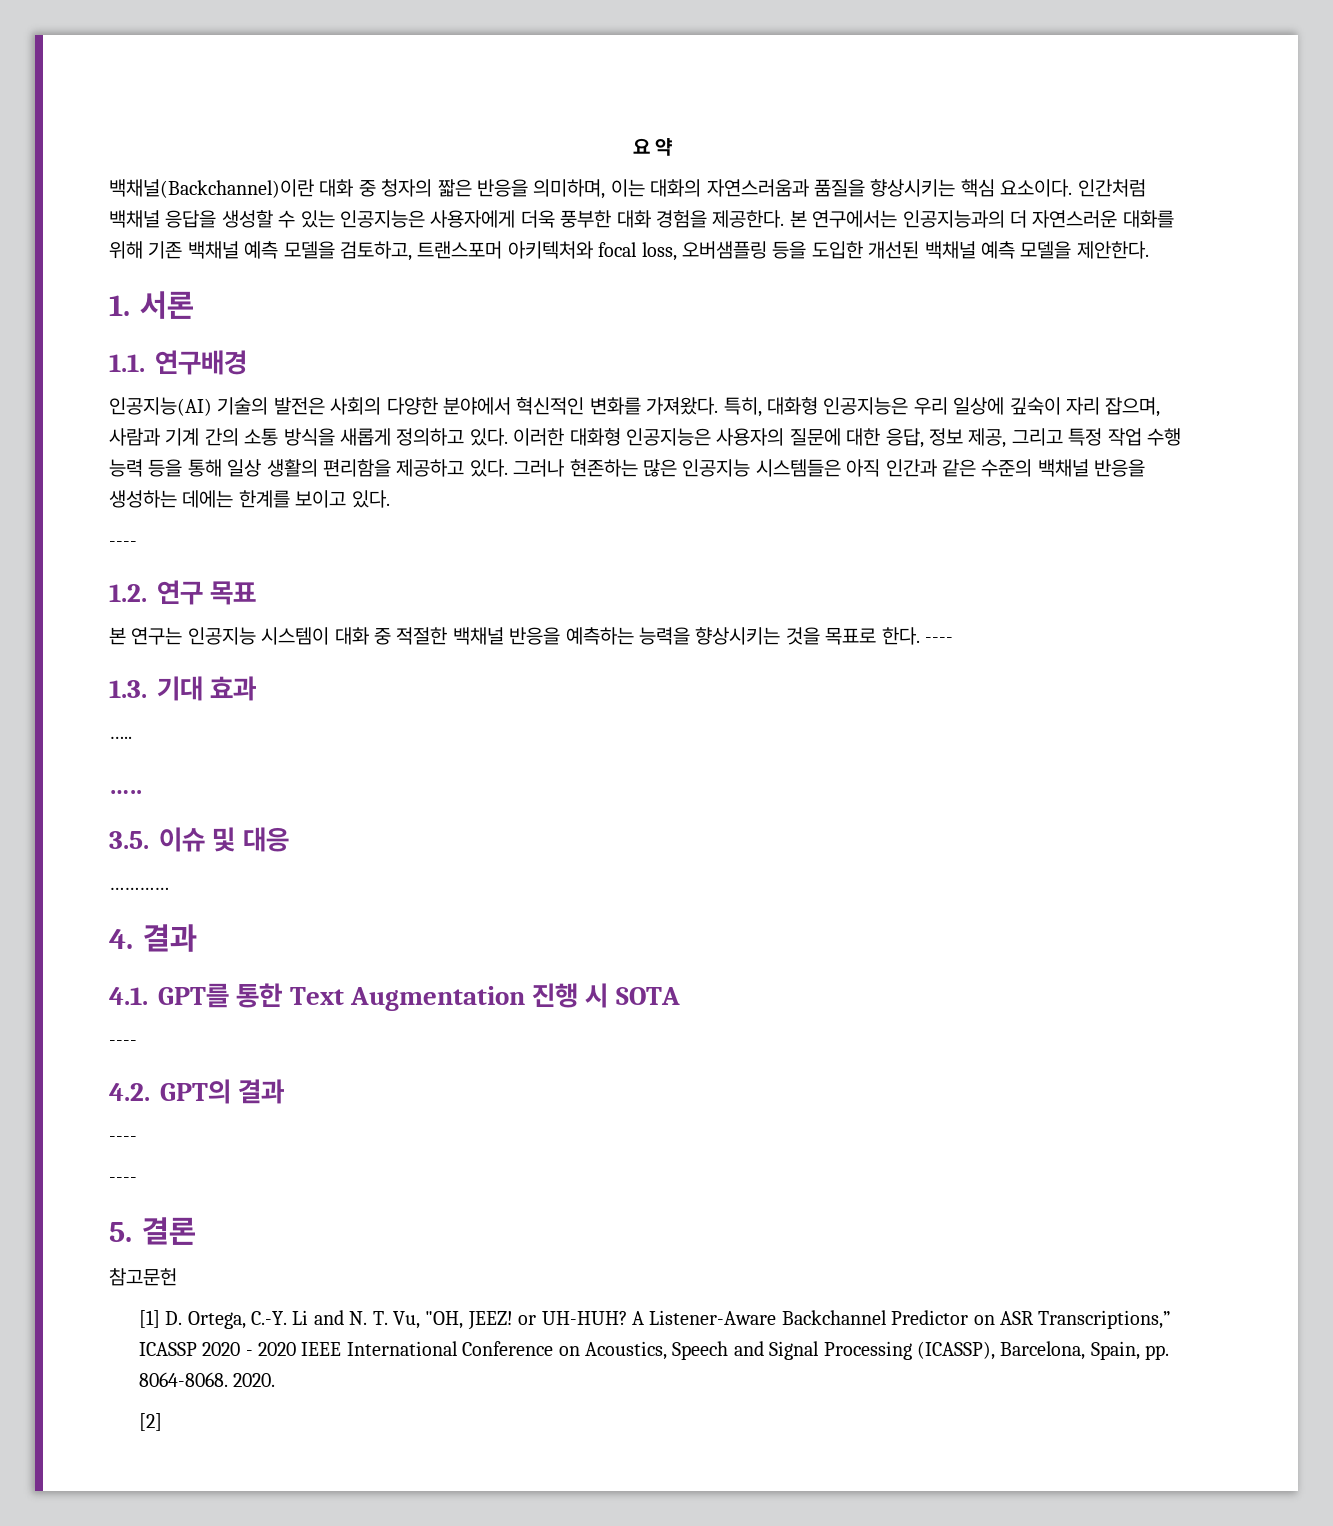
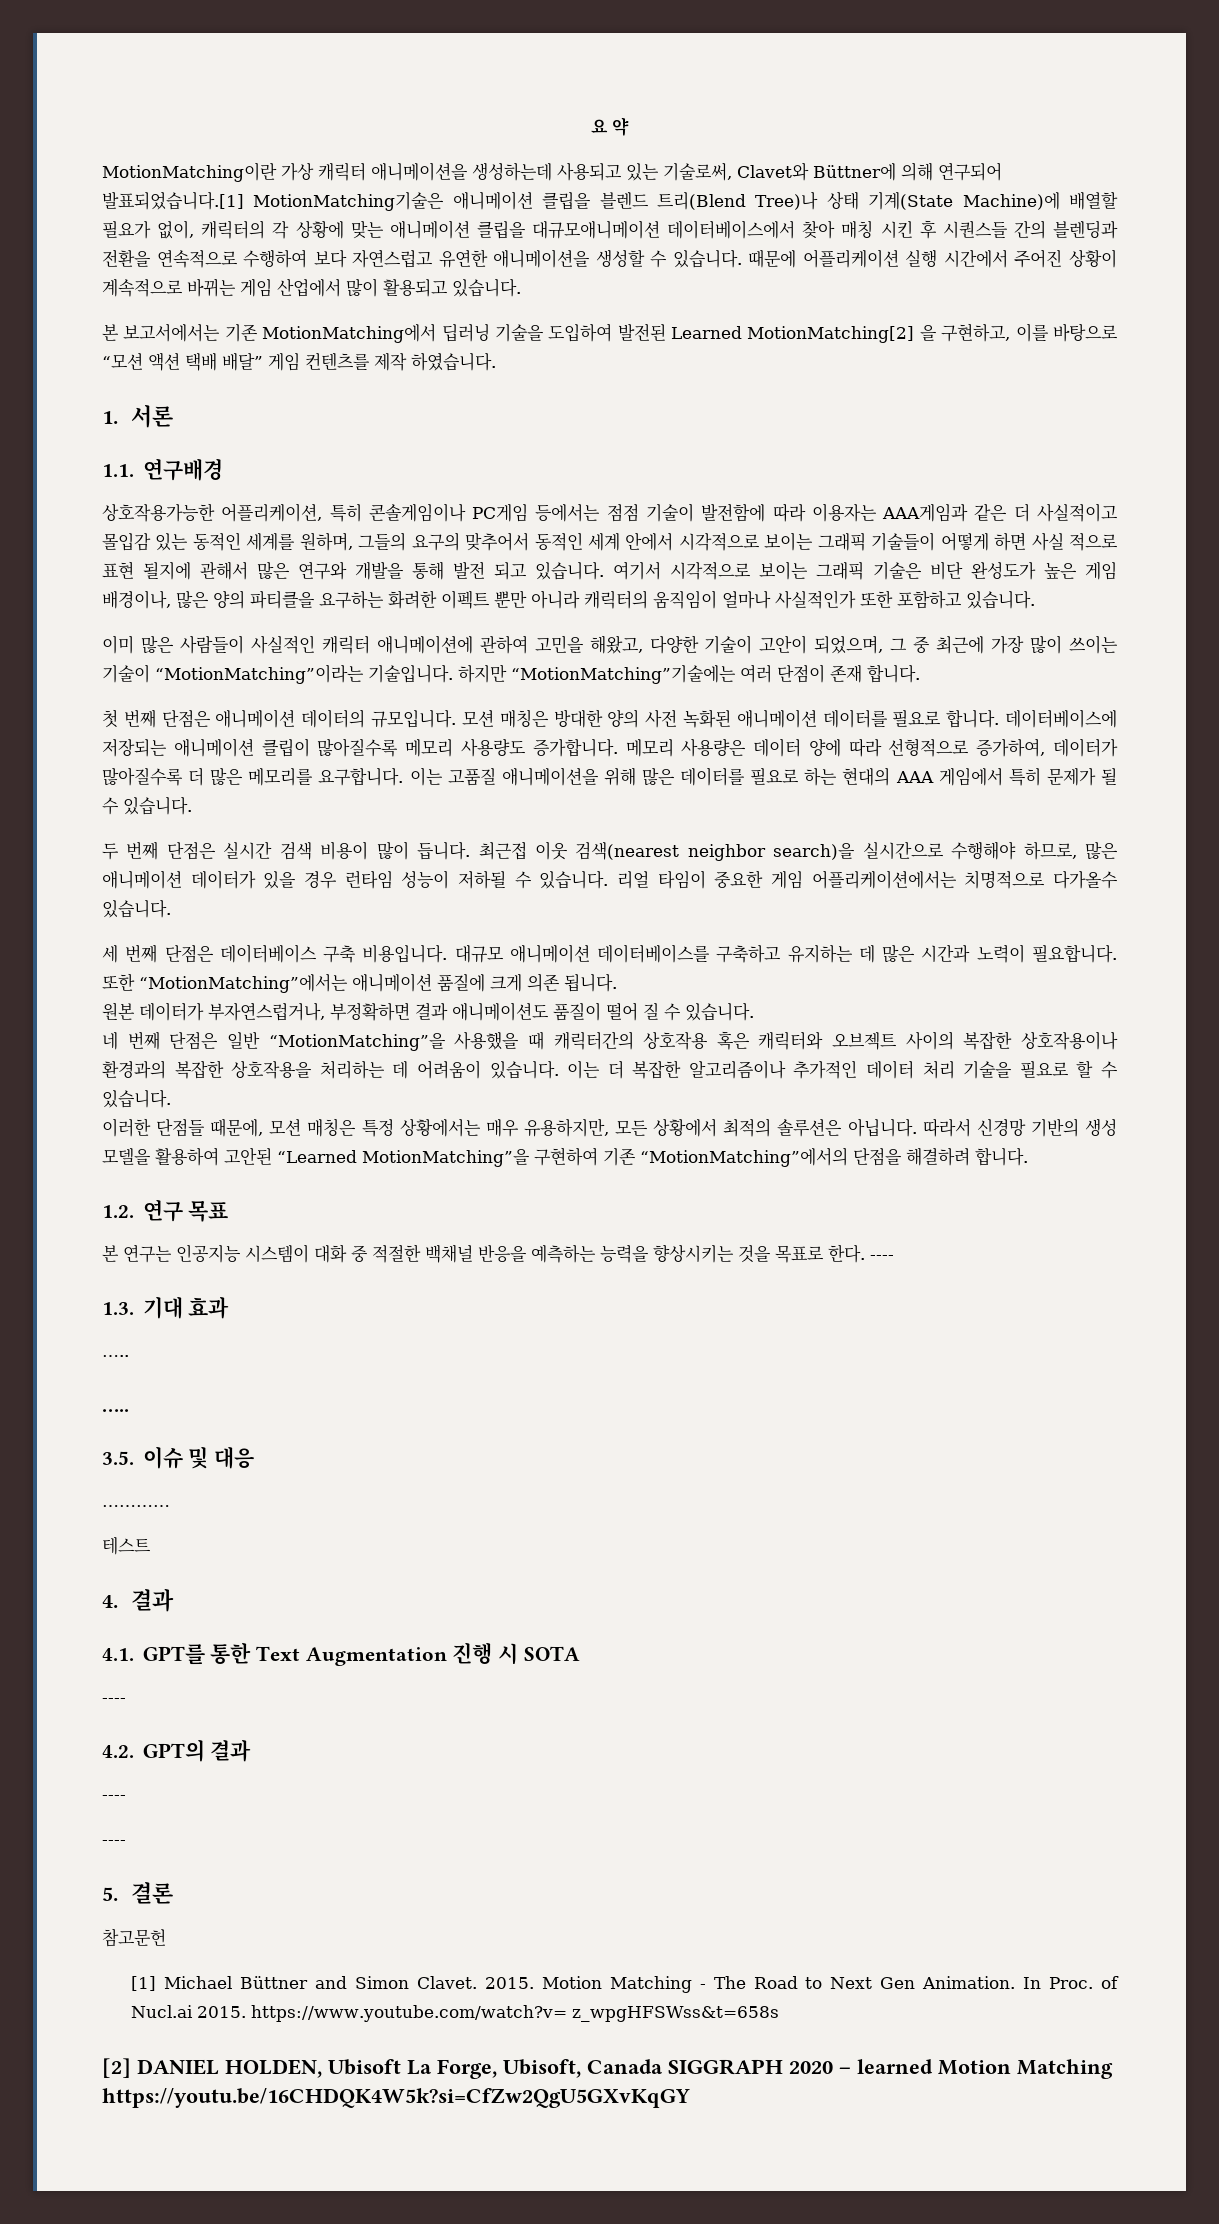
- 백채널(Backchannel)이란 대화 중 청자의 짧은 반응을 의미하며, 이는 대화의 자연스러움과 품질을 향상시키는 핵심 요소이다. 인간처럼 백채널 응답을 생성할 수 있는 인공지능은 사용자에게 더욱 풍부한 대화 경험을 제공한다. 본 연구에서는 인공지능과의 더 자연스러운 대화를 위해 기존 백채널 예측 모델을 검토하고, 트랜스포머 아키텍처와 focal loss, 오버샘플링 등을 도입한 개선된 백채널 예측 모델을 제안한다.
+ MotionMatching이란 가상 캐릭터 애니메이션을 생성하는데 사용되고 있는 기술로써, Clavet와 Büttner에 의해 연구되어 발표되었습니다.[1] MotionMatching기술은 애니메이션 클립을 블렌드 트리(Blend Tree)나 상태 기계(State Machine)에 배열할 필요가 없이, 캐릭터의 각 상황에 맞는 애니메이션 클립을 대규모애니메이션 데이터베이스에서 찾아 매칭 시킨 후 시퀀스들 간의 블렌딩과 전환을 연속적으로 수행하여 보다 자연스럽고 유연한 애니메이션을 생성할 수 있습니다. 때문에 어플리케이션 실행 시간에서 주어진 상황이 계속적으로 바뀌는 게임 산업에서 많이 활용되고 있습니다.
+ 본 보고서에서는 기존 MotionMatching에서 딥러닝 기술을 도입하여 발전된 Learned MotionMatching[2] 을 구현하고, 이를 바탕으로 “모션 액션 택배 배달” 게임 컨텐츠를 제작 하였습니다.
  1. 서론
  1.1. 연구배경
- 인공지능(AI) 기술의 발전은 사회의 다양한 분야에서 혁신적인 변화를 가져왔다. 특히, 대화형 인공지능은 우리 일상에 깊숙이 자리 잡으며, 사람과 기계 간의 소통 방식을 새롭게 정의하고 있다. 이러한 대화형 인공지능은 사용자의 질문에 대한 응답, 정보 제공, 그리고 특정 작업 수행 능력 등을 통해 일상 생활의 편리함을 제공하고 있다. 그러나 현존하는 많은 인공지능 시스템들은 아직 인간과 같은 수준의 백채널 반응을 생성하는 데에는 한계를 보이고 있다.
- ----
+ 상호작용가능한 어플리케이션, 특히 콘솔게임이나 PC게임 등에서는 점점 기술이 발전함에 따라 이용자는 AAA게임과 같은 더 사실적이고 몰입감 있는 동적인 세계를 원하며, 그들의 요구의 맞추어서 동적인 세계 안에서 시각적으로 보이는 그래픽 기술들이 어떻게 하면 사실 적으로 표현 될지에 관해서 많은 연구와 개발을 통해 발전 되고 있습니다. 여기서 시각적으로 보이는 그래픽 기술은 비단 완성도가 높은 게임 배경이나, 많은 양의 파티클을 요구하는 화려한 이펙트 뿐만 아니라 캐릭터의 움직임이 얼마나 사실적인가 또한 포함하고 있습니다.
+ 이미 많은 사람들이 사실적인 캐릭터 애니메이션에 관하여 고민을 해왔고, 다양한 기술이 고안이 되었으며, 그 중 최근에 가장 많이 쓰이는 기술이 “MotionMatching”이라는 기술입니다. 하지만 “MotionMatching”기술에는 여러 단점이 존재 합니다.
+ 첫 번째 단점은 애니메이션 데이터의 규모입니다. 모션 매칭은 방대한 양의 사전 녹화된 애니메이션 데이터를 필요로 합니다. 데이터베이스에 저장되는 애니메이션 클립이 많아질수록 메모리 사용량도 증가합니다. 메모리 사용량은 데이터 양에 따라 선형적으로 증가하여, 데이터가 많아질수록 더 많은 메모리를 요구합니다. 이는 고품질 애니메이션을 위해 많은 데이터를 필요로 하는 현대의 AAA 게임에서 특히 문제가 될 수 있습니다.
+ 두 번째 단점은 실시간 검색 비용이 많이 듭니다. 최근접 이웃 검색(nearest neighbor search)을 실시간으로 수행해야 하므로, 많은 애니메이션 데이터가 있을 경우 런타임 성능이 저하될 수 있습니다. 리얼 타임이 중요한 게임 어플리케이션에서는 치명적으로 다가올수 있습니다.
+ 세 번째 단점은 데이터베이스 구축 비용입니다. 대규모 애니메이션 데이터베이스를 구축하고 유지하는 데 많은 시간과 노력이 필요합니다. 또한 “MotionMatching”에서는 애니메이션 품질에 크게 의존 됩니다.
+ 원본 데이터가 부자연스럽거나, 부정확하면 결과 애니메이션도 품질이 떨어 질 수 있습니다.
+ 네 번째 단점은 일반 “MotionMatching”을 사용했을 때 캐릭터간의 상호작용 혹은 캐릭터와 오브젝트 사이의 복잡한 상호작용이나 환경과의 복잡한 상호작용을 처리하는 데 어려움이 있습니다. 이는 더 복잡한 알고리즘이나 추가적인 데이터 처리 기술을 필요로 할 수 있습니다.
+ 이러한 단점들 때문에, 모션 매칭은 특정 상황에서는 매우 유용하지만, 모든 상황에서 최적의 솔루션은 아닙니다. 따라서 신경망 기반의 생성 모델을 활용하여 고안된 “Learned MotionMatching”을 구현하여 기존 “MotionMatching”에서의 단점을 해결하려 합니다.
+ 테스트
- [1] D. Ortega, C.-Y. Li and N. T. Vu, "OH, JEEZ! or UH-HUH? A Listener-Aware Backchannel Predictor on ASR Transcriptions,” ICASSP 2020 - 2020 IEEE International Conference on Acoustics, Speech and Signal Processing (ICASSP), Barcelona, Spain, pp. 8064-8068. 2020.
- [2]
+ [1] Michael Büttner and Simon Clavet. 2015. Motion Matching - The Road to Next Gen Animation. In Proc. of Nucl.ai 2015. https://www.youtube.com/watch?v= z_wpgHFSWss&t=658s
+ [2] DANIEL HOLDEN, Ubisoft La Forge, Ubisoft, Canada SIGGRAPH 2020 – learned Motion Matching https://youtu.be/16CHDQK4W5k?si=CfZw2QgU5GXvKqGY

